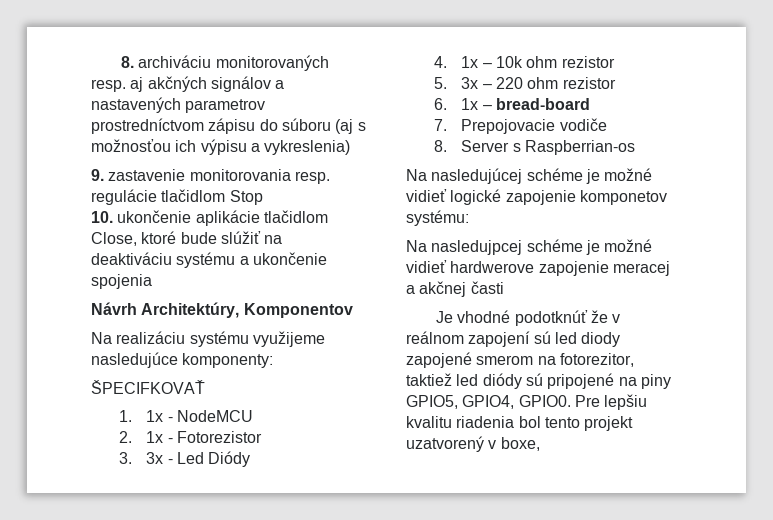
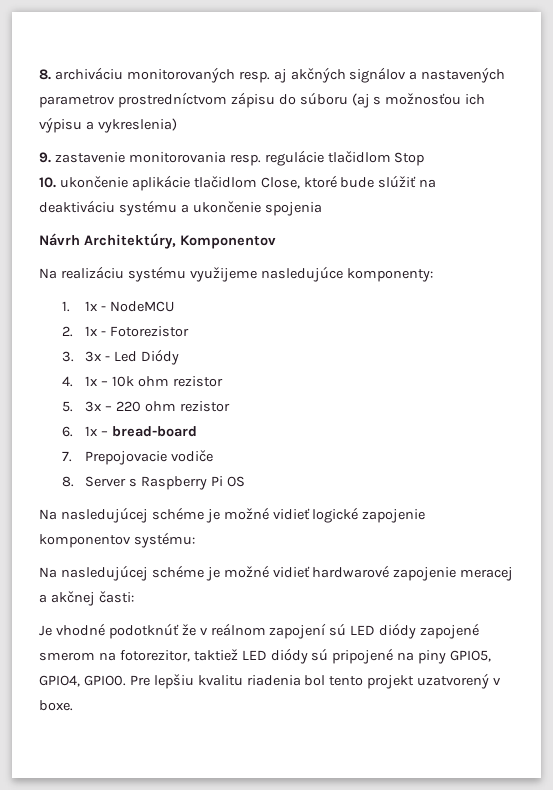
- ŠPECIFKOVAŤ
- 8. Server s Raspberrian-os
+ 8. Server s Raspberry Pi OS
- Na nasledujúcej schéme je možné vidieť logické zapojenie komponetov systému:
+ Na nasledujúcej schéme je možné vidieť logické zapojenie komponentov systému:
- Na nasledujpcej schéme je možné vidieť hardwerove zapojenie meracej a akčnej časti
+ Na nasledujúcej schéme je možné vidieť hardwarové zapojenie meracej a akčnej časti:
- Je vhodné podotknúť že v reálnom zapojení sú led diody zapojené smerom na fotorezitor, taktiež led diódy sú pripojené na piny GPIO5, GPIO4, GPIO0.
+ Je vhodné podotknúť že v reálnom zapojení sú LED diódy zapojené smerom na fotorezitor, taktiež LED diódy sú pripojené na piny GPIO5, GPIO4, GPIO0.
- Pre lepšiu kvalitu riadenia bol tento projekt uzatvorený v boxe,
+ Pre lepšiu kvalitu riadenia bol tento projekt uzatvorený v boxe.

